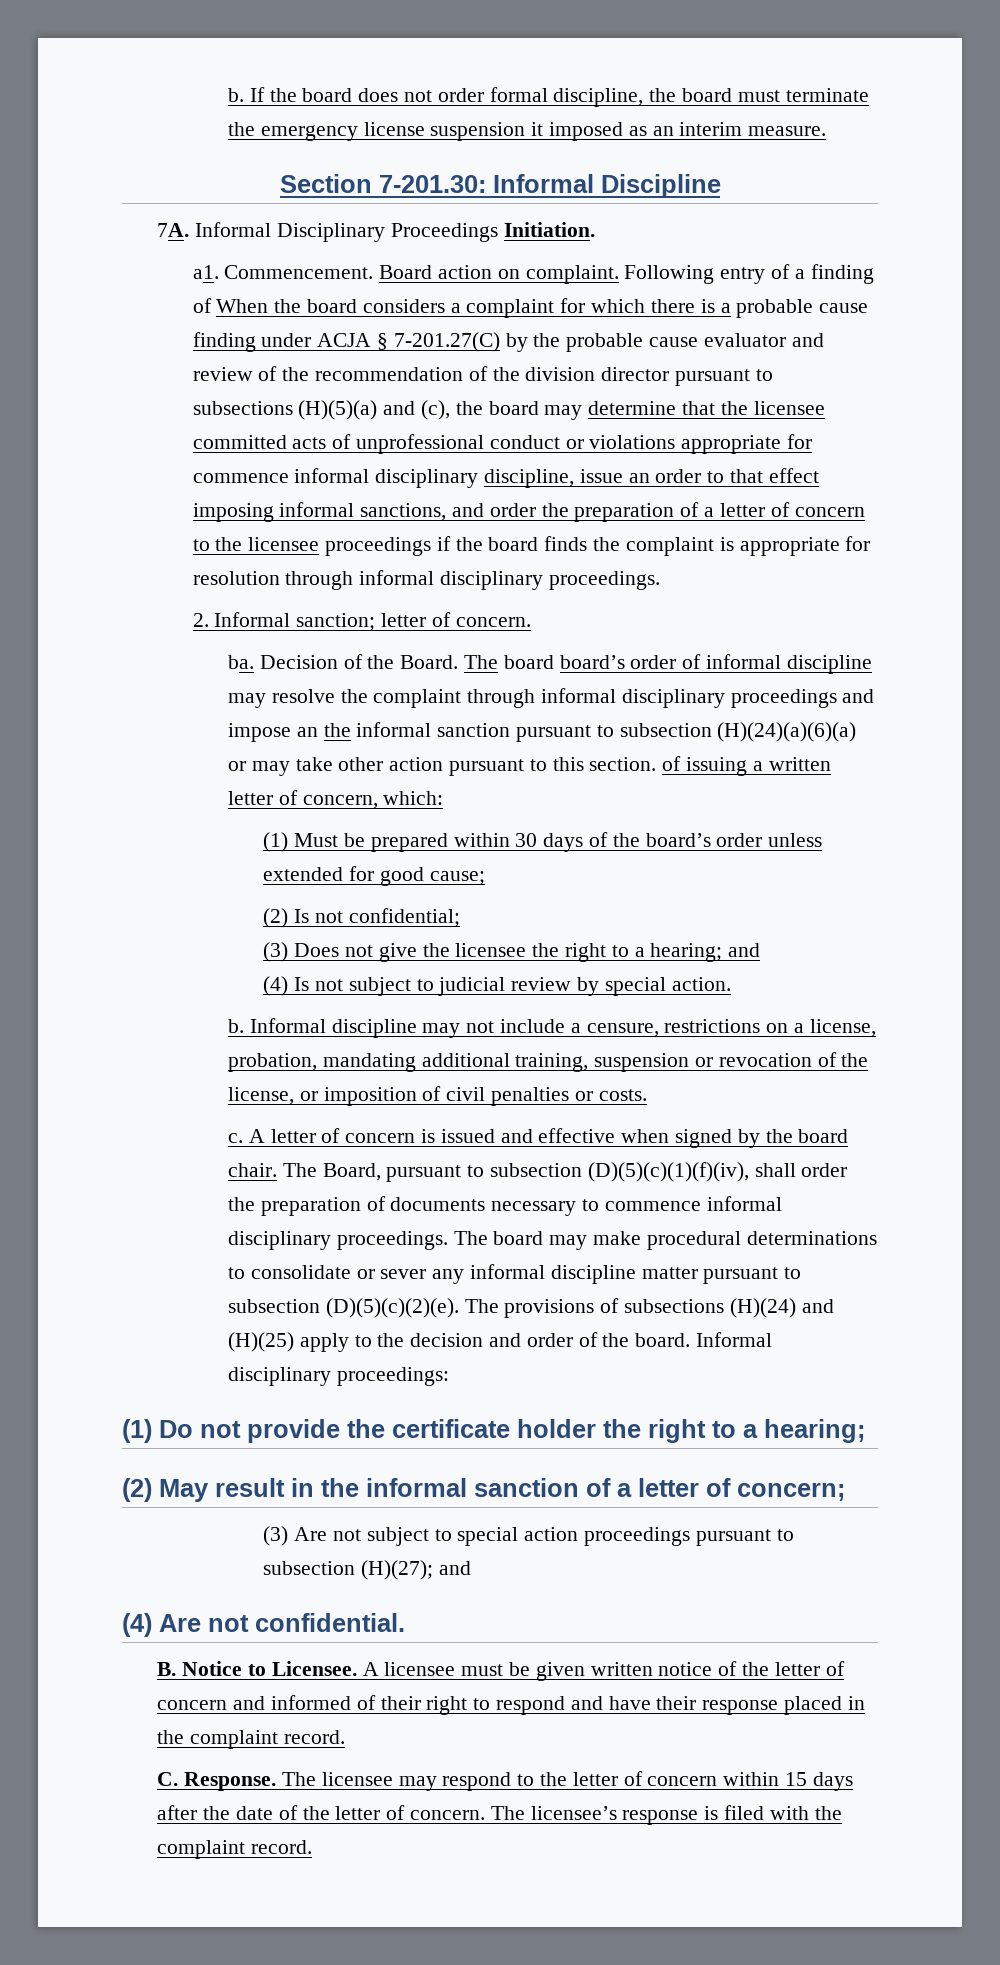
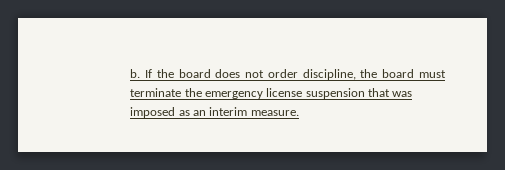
- If the board does not order formal discipline, the board must terminate the emergency license suspension it imposed as an interim measure.
+ If the board does not order discipline, the board must terminate the emergency license suspension that was imposed as an interim measure.
- Section 7-201.30: Informal Discipline
- 7A. Informal Disciplinary Proceedings Initiation.
- a1. Commencement. Board action on complaint. Following entry of a finding of When the board considers a complaint for which there is a probable cause finding under ACJA § 7-201.27(C) by the probable cause evaluator and review of the recommendation of the division director pursuant to subsections (H)(5)(a) and (c), the board may determine that the licensee committed acts of unprofessional conduct or violations appropriate for commence informal disciplinary discipline, issue an order to that effect imposing informal sanctions, and order the preparation of a letter of concern to the licensee proceedings if the board finds the complaint is appropriate for resolution through informal disciplinary proceedings.
- 2. Informal sanction; letter of concern.
- ba. Decision of the Board. The board board’s order of informal discipline may resolve the complaint through informal disciplinary proceedings and impose an the informal sanction pursuant to subsection (H)(24)(a)(6)(a) or may take other action pursuant to this section. of issuing a written letter of concern, which:
- (1) Must be prepared within 30 days of the board’s order unless extended for good cause;
- (2) Is not confidential;
- (3) Does not give the licensee the right to a hearing; and
- (4) Is not subject to judicial review by special action.
- b. Informal discipline may not include a censure, restrictions on a license, probation, mandating additional training, suspension or revocation of the license, or imposition of civil penalties or costs.
- c. A letter of concern is issued and effective when signed by the board chair. The Board, pursuant to subsection (D)(5)(c)(1)(f)(iv), shall order the preparation of documents necessary to commence informal disciplinary proceedings. The board may make procedural determinations to consolidate or sever any informal discipline matter pursuant to subsection (D)(5)(c)(2)(e). The provisions of subsections (H)(24) and (H)(25) apply to the decision and order of the board. Informal disciplinary proceedings:
- (1) Do not provide the certificate holder the right to a hearing;
- (2) May result in the informal sanction of a letter of concern;
- (3) Are not subject to special action proceedings pursuant to subsection (H)(27); and
- (4) Are not confidential.
- B. Notice to Licensee. A licensee must be given written notice of the letter of concern and informed of their right to respond and have their response placed in the complaint record.
- C. Response. The licensee may respond to the letter of concern within 15 days after the date of the letter of concern. The licensee’s response is filed with the complaint record.

